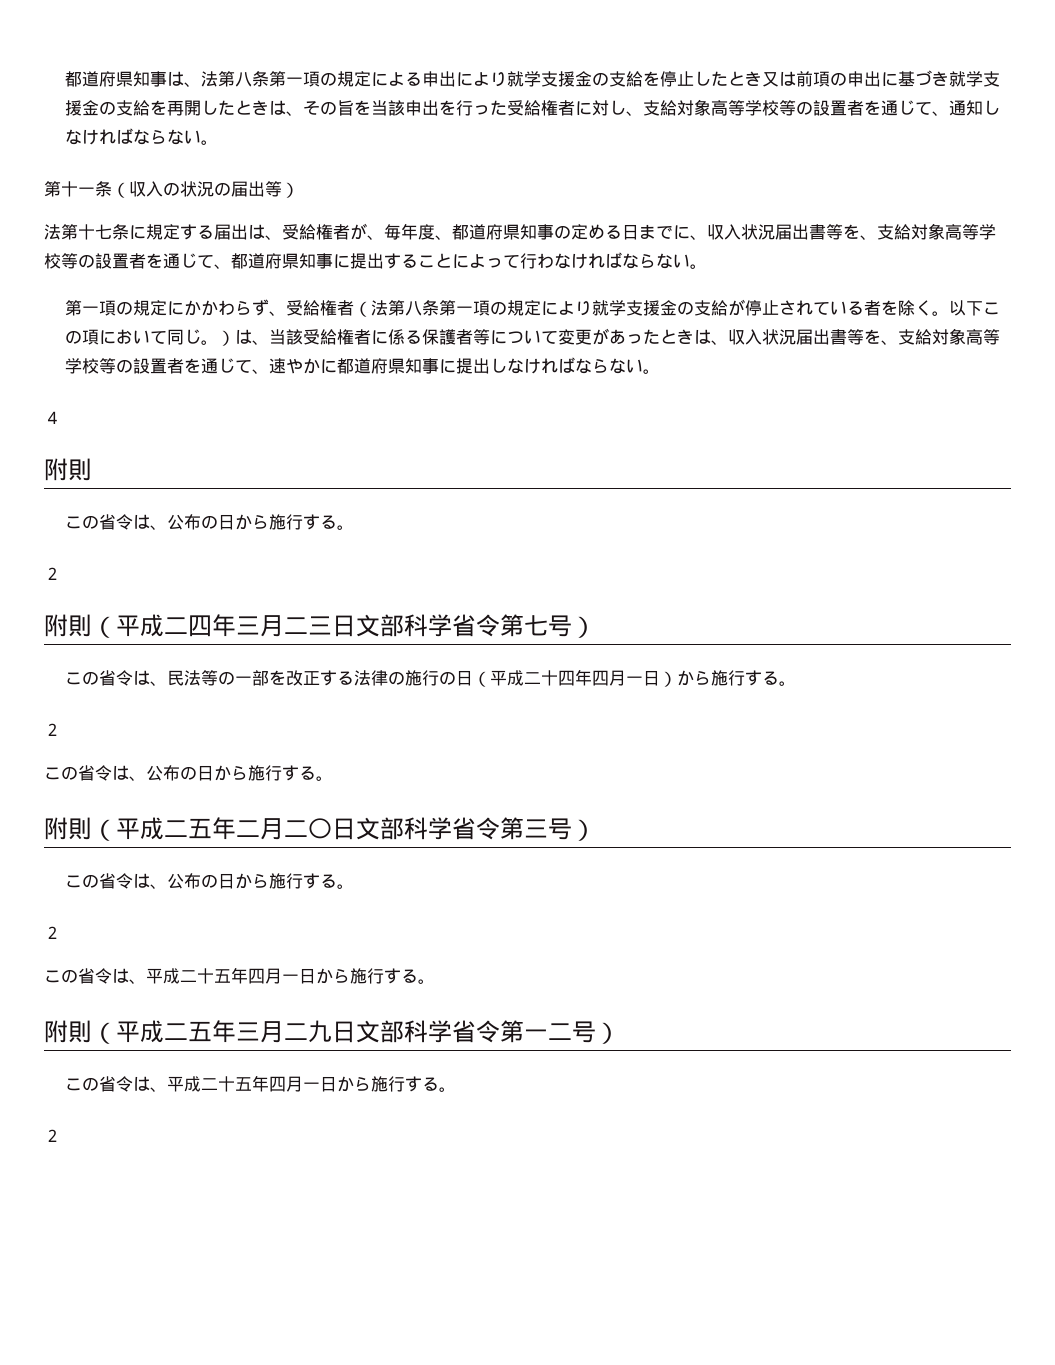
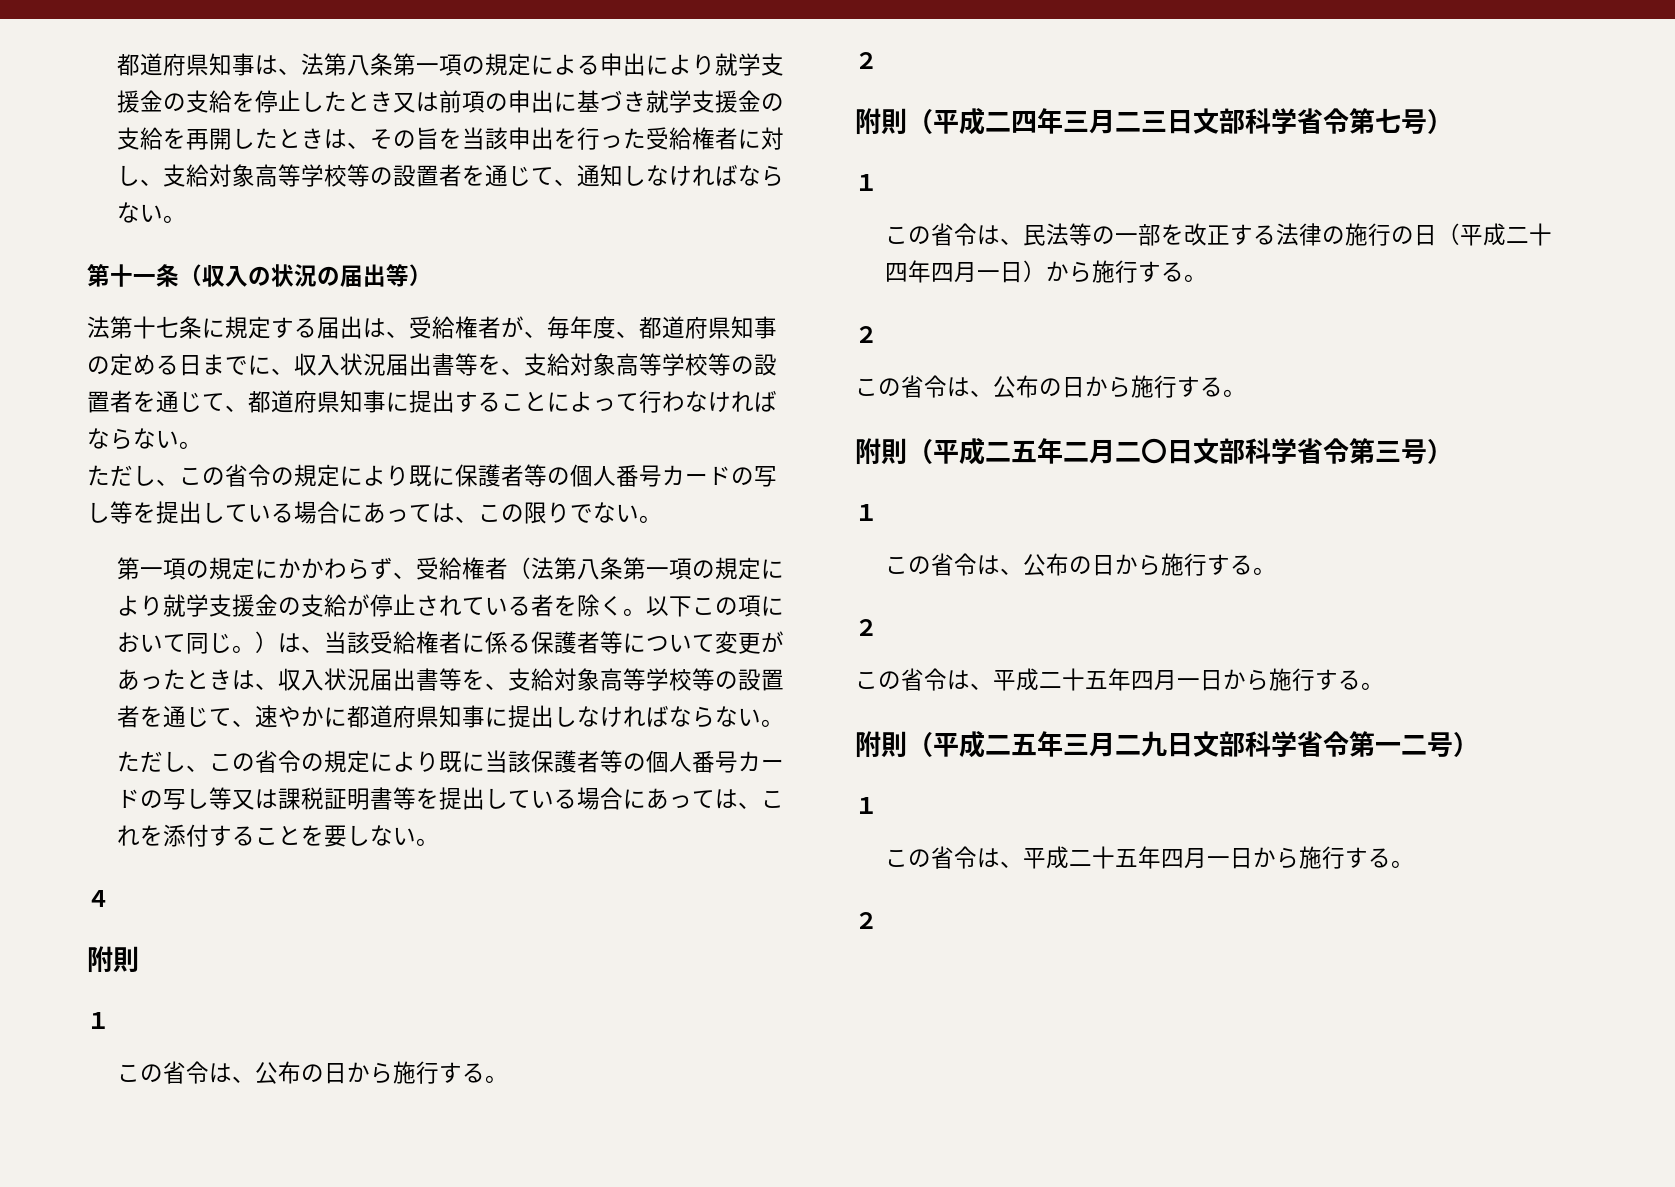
+ ただし、この省令の規定により既に保護者等の個人番号カードの写し等を提出している場合にあっては、この限りでない。
+ ただし、この省令の規定により既に当該保護者等の個人番号カードの写し等又は課税証明書等を提出している場合にあっては、これを添付することを要しない。
  ４
  附則
+ １
  附則（平成二四年三月二三日文部科学省令第七号）
+ １
  附則（平成二五年二月二〇日文部科学省令第三号）
+ １
  附則（平成二五年三月二九日文部科学省令第一二号）
+ １

